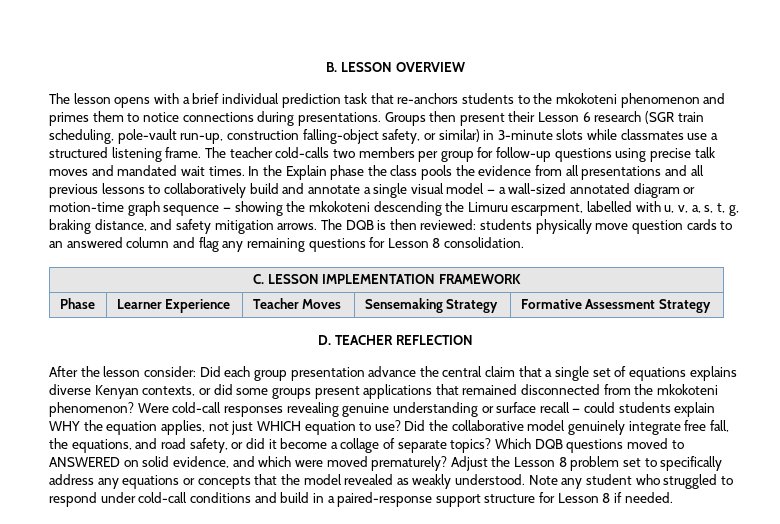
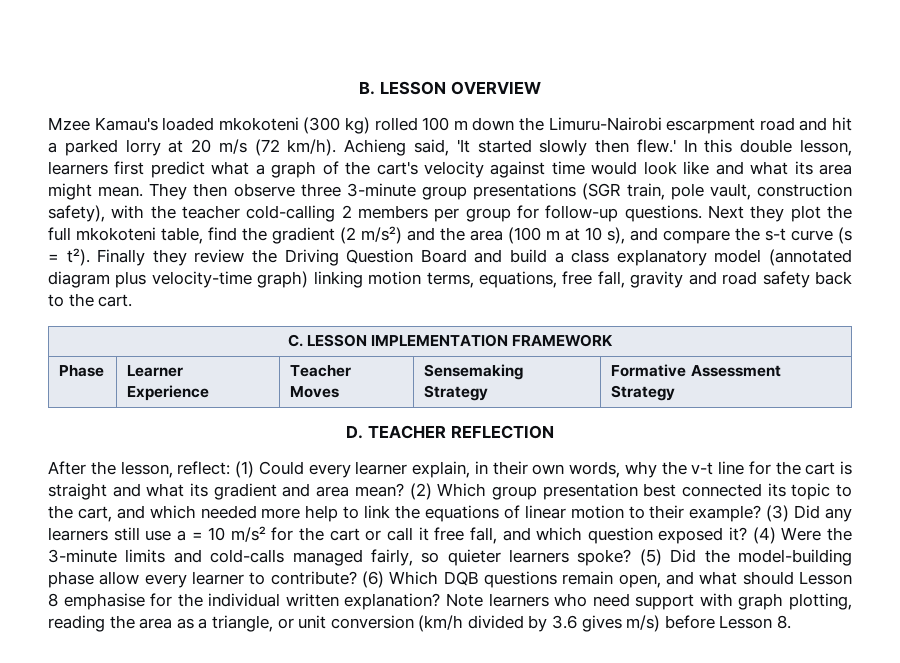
- The lesson opens with a brief individual prediction task that re-anchors students to the mkokoteni phenomenon and primes them to notice connections during presentations. Groups then present their Lesson 6 research (SGR train scheduling, pole-vault run-up, construction falling-object safety, or similar) in 3-minute slots while classmates use a structured listening frame. The teacher cold-calls two members per group for follow-up questions using precise talk moves and mandated wait times. In the Explain phase the class pools the evidence from all presentations and all previous lessons to collaboratively build and annotate a single visual model — a wall-sized annotated diagram or motion-time graph sequence — showing the mkokoteni descending the Limuru escarpment, labelled with u, v, a, s, t, g, braking distance, and safety mitigation arrows. The DQB is then reviewed: students physically move question cards to an answered column and flag any remaining questions for Lesson 8 consolidation.
+ Mzee Kamau's loaded mkokoteni (300 kg) rolled 100 m down the Limuru-Nairobi escarpment road and hit a parked lorry at 20 m/s (72 km/h). Achieng said, 'It started slowly then flew.' In this double lesson, learners first predict what a graph of the cart's velocity against time would look like and what its area might mean. They then observe three 3-minute group presentations (SGR train, pole vault, construction safety), with the teacher cold-calling 2 members per group for follow-up questions. Next they plot the full mkokoteni table, find the gradient (2 m/s²) and the area (100 m at 10 s), and compare the s-t curve (s = t²). Finally they review the Driving Question Board and build a class explanatory model (annotated diagram plus velocity-time graph) linking motion terms, equations, free fall, gravity and road safety back to the cart.
- After the lesson consider: Did each group presentation advance the central claim that a single set of equations explains diverse Kenyan contexts, or did some groups present applications that remained disconnected from the mkokoteni phenomenon? Were cold-call responses revealing genuine understanding or surface recall — could students explain WHY the equation applies, not just WHICH equation to use? Did the collaborative model genuinely integrate free fall, the equations, and road safety, or did it become a collage of separate topics? Which DQB questions moved to ANSWERED on solid evidence, and which were moved prematurely? Adjust the Lesson 8 problem set to specifically address any equations or concepts that the model revealed as weakly understood. Note any student who struggled to respond under cold-call conditions and build in a paired-response support structure for Lesson 8 if needed.
+ After the lesson, reflect: (1) Could every learner explain, in their own words, why the v-t line for the cart is straight and what its gradient and area mean? (2) Which group presentation best connected its topic to the cart, and which needed more help to link the equations of linear motion to their example? (3) Did any learners still use a = 10 m/s² for the cart or call it free fall, and which question exposed it? (4) Were the 3-minute limits and cold-calls managed fairly, so quieter learners spoke? (5) Did the model-building phase allow every learner to contribute? (6) Which DQB questions remain open, and what should Lesson 8 emphasise for the individual written explanation? Note learners who need support with graph plotting, reading the area as a triangle, or unit conversion (km/h divided by 3.6 gives m/s) before Lesson 8.

